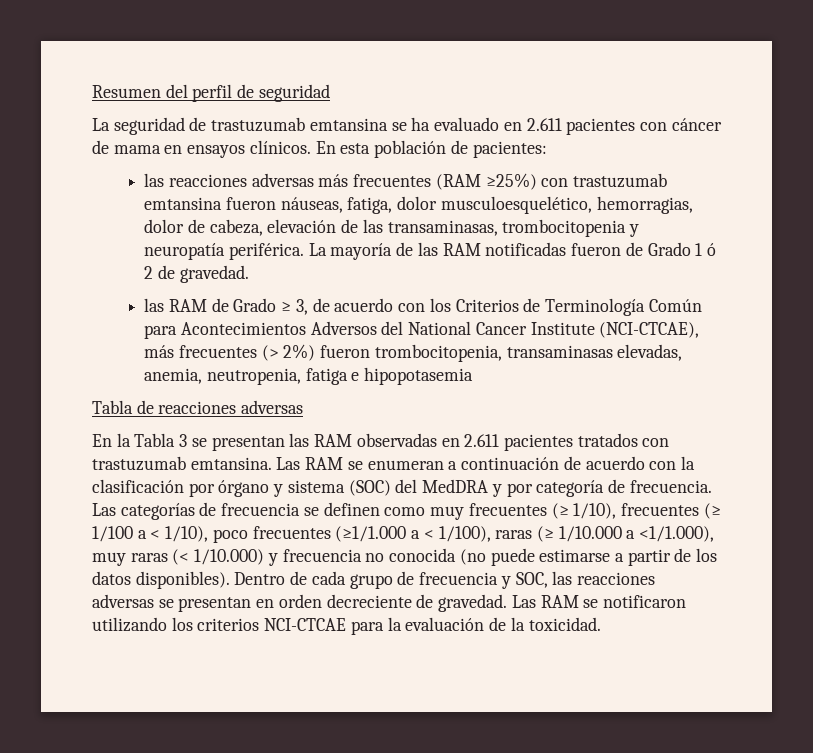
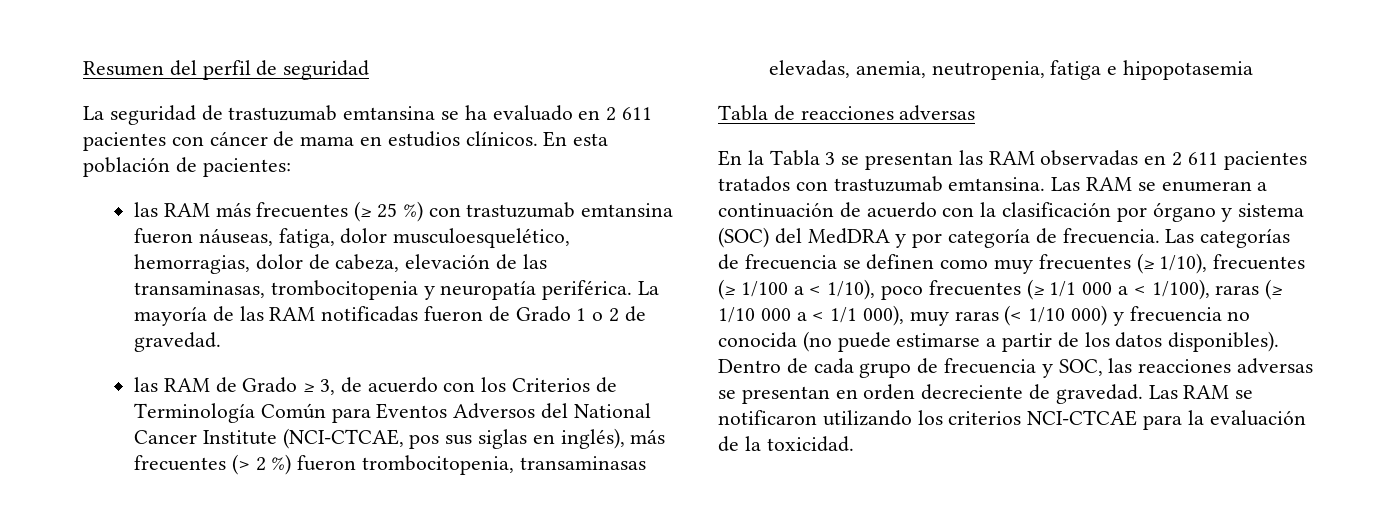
- La seguridad de trastuzumab emtansina se ha evaluado en 2.611 pacientes con cáncer de mama en ensayos clínicos.
+ La seguridad de trastuzumab emtansina se ha evaluado en 2 611 pacientes con cáncer de mama en estudios clínicos.
- las reacciones adversas más frecuentes (RAM ≥25%) con trastuzumab emtansina fueron náuseas, fatiga, dolor musculoesquelético, hemorragias, dolor de cabeza, elevación de las transaminasas, trombocitopenia y neuropatía periférica.
+ las RAM más frecuentes (≥ 25 %) con trastuzumab emtansina fueron náuseas, fatiga, dolor musculoesquelético, hemorragias, dolor de cabeza, elevación de las transaminasas, trombocitopenia y neuropatía periférica.
- La mayoría de las RAM notificadas fueron de Grado 1 ó 2 de gravedad.
+ La mayoría de las RAM notificadas fueron de Grado 1 o 2 de gravedad.
- las RAM de Grado ≥ 3, de acuerdo con los Criterios de Terminología Común para Acontecimientos Adversos del National Cancer Institute (NCI-CTCAE), más frecuentes (> 2%) fueron trombocitopenia, transaminasas elevadas, anemia, neutropenia, fatiga e hipopotasemia
+ las RAM de Grado ≥ 3, de acuerdo con los Criterios de Terminología Común para Eventos Adversos del National Cancer Institute (NCI-CTCAE, pos sus siglas en inglés), más frecuentes (> 2 %) fueron trombocitopenia, transaminasas elevadas, anemia, neutropenia, fatiga e hipopotasemia
- En la Tabla 3 se presentan las RAM observadas en 2.611 pacientes tratados con trastuzumab emtansina.
+ En la Tabla 3 se presentan las RAM observadas en 2 611 pacientes tratados con trastuzumab emtansina.
- Las categorías de frecuencia se definen como muy frecuentes (≥ 1/10), frecuentes (≥ 1/100 a < 1/10), poco frecuentes (≥1/1.000 a < 1/100), raras (≥ 1/10.000 a <1/1.000), muy raras (< 1/10.000) y frecuencia no conocida (no puede estimarse a partir de los datos disponibles).
+ Las categorías de frecuencia se definen como muy frecuentes (≥ 1/10), frecuentes (≥ 1/100 a < 1/10), poco frecuentes (≥ 1/1 000 a < 1/100), raras (≥ 1/10 000 a < 1/1 000), muy raras (< 1/10 000) y frecuencia no conocida (no puede estimarse a partir de los datos disponibles).

